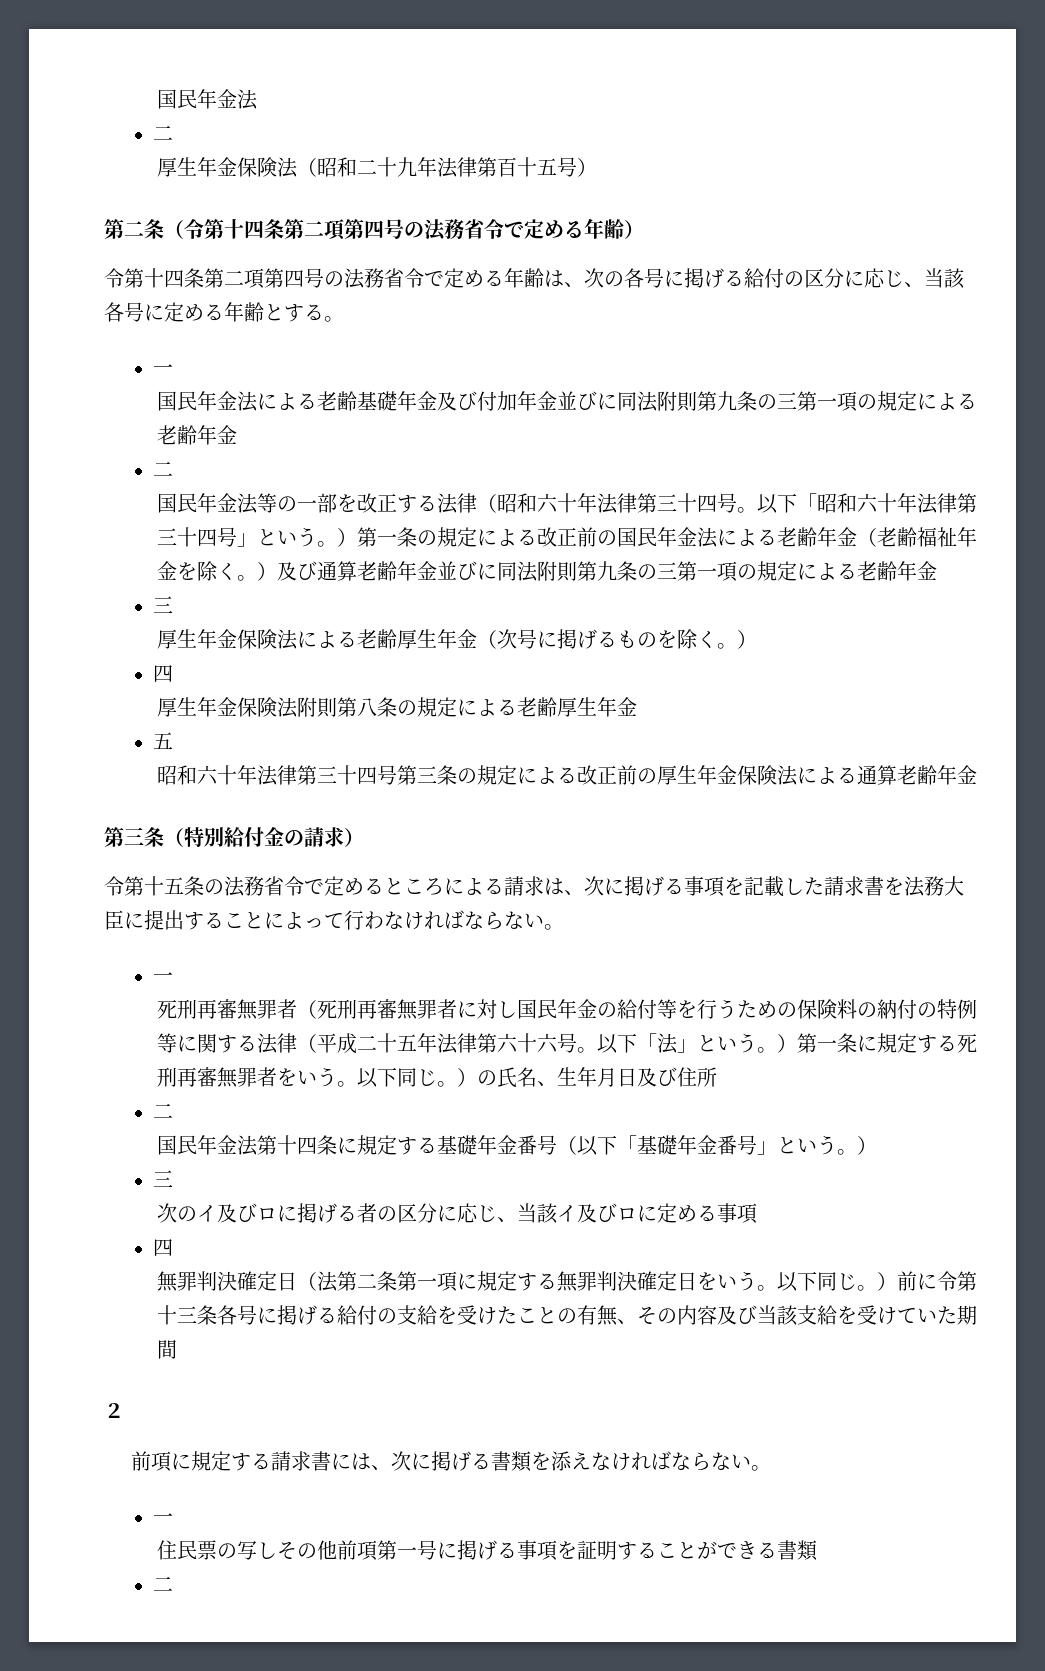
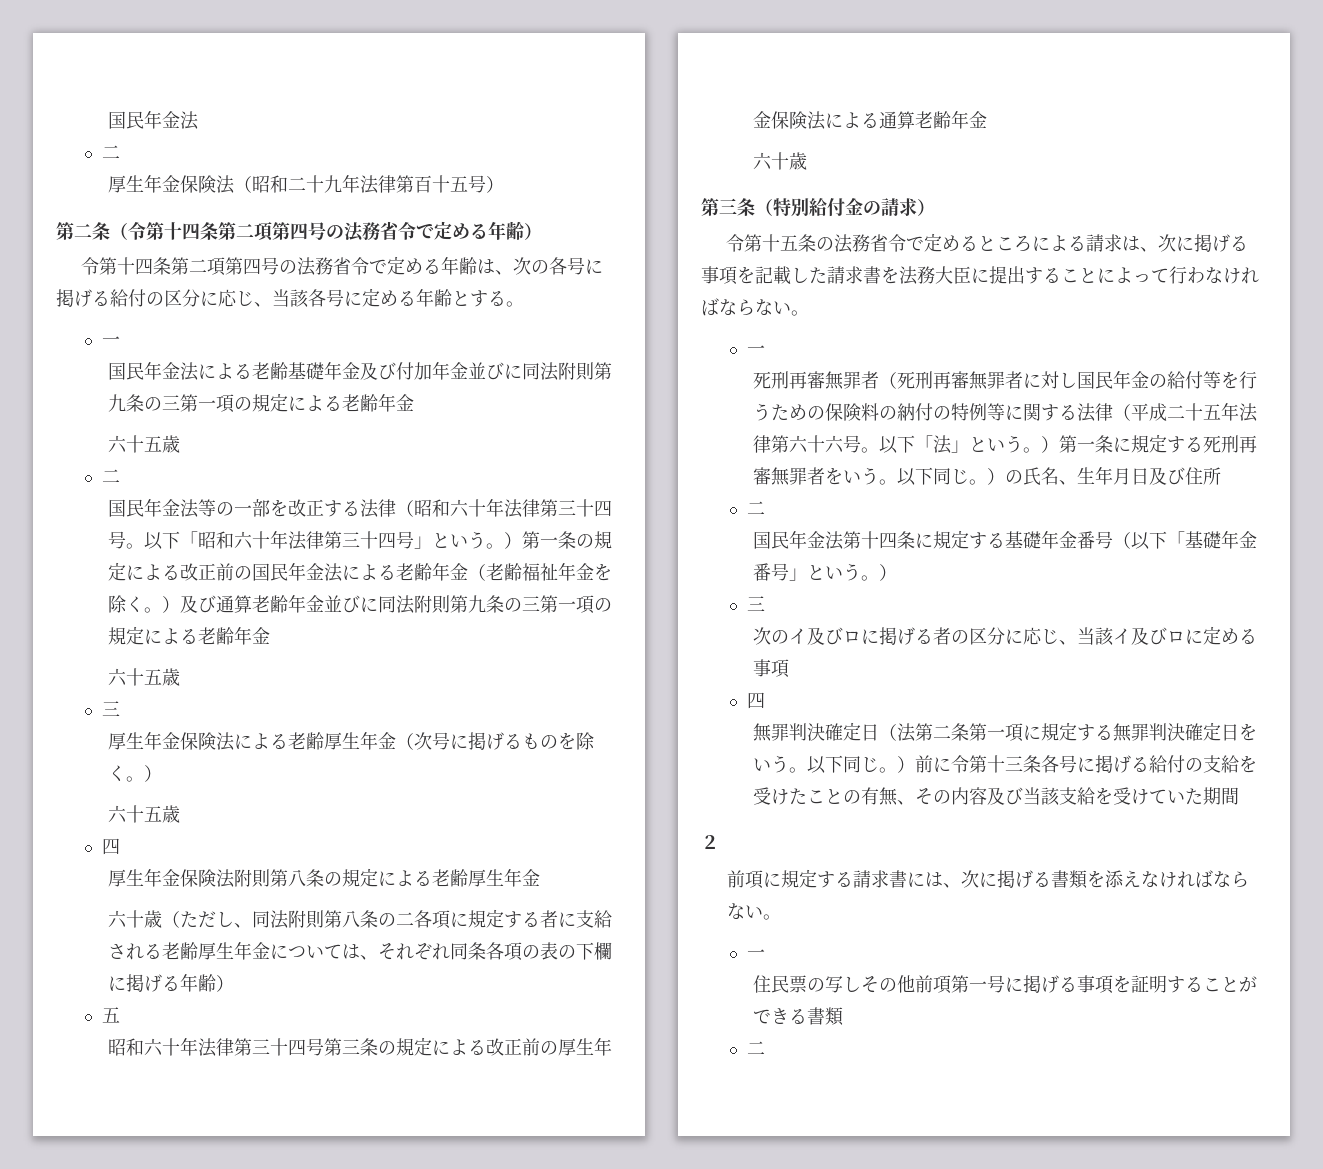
  国民年金法による老齢基礎年金及び付加年金並びに同法附則第九条の三第一項の規定による老齢年金
+ 六十五歳
  以下「昭和六十年法律第三十四号」という。）第一条の規定による改正前の国民年金法による老齢年金（老齢福祉年金を除く。）及び通算老齢年金並びに同法附則第九条の三第一項の規定による老齢年金
+ 六十五歳
  厚生年金保険法による老齢厚生年金（次号に掲げるものを除く。）
+ 六十五歳
+ 六十歳（ただし、同法附則第八条の二各項に規定する者に支給される老齢厚生年金については、それぞれ同条各項の表の下欄に掲げる年齢）
  昭和六十年法律第三十四号第三条の規定による改正前の厚生年金保険法による通算老齢年金
+ 六十歳

